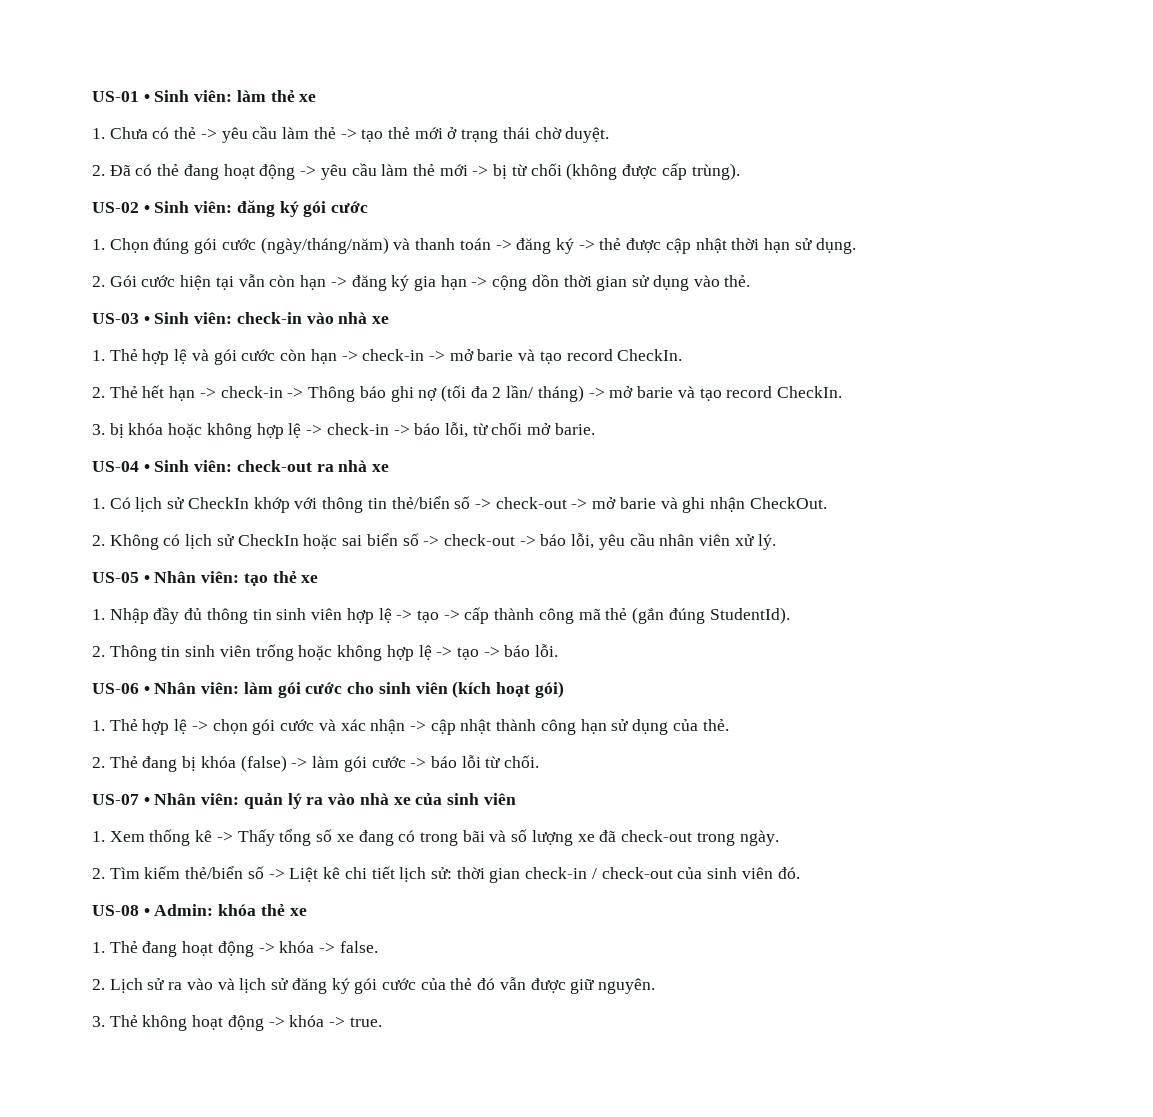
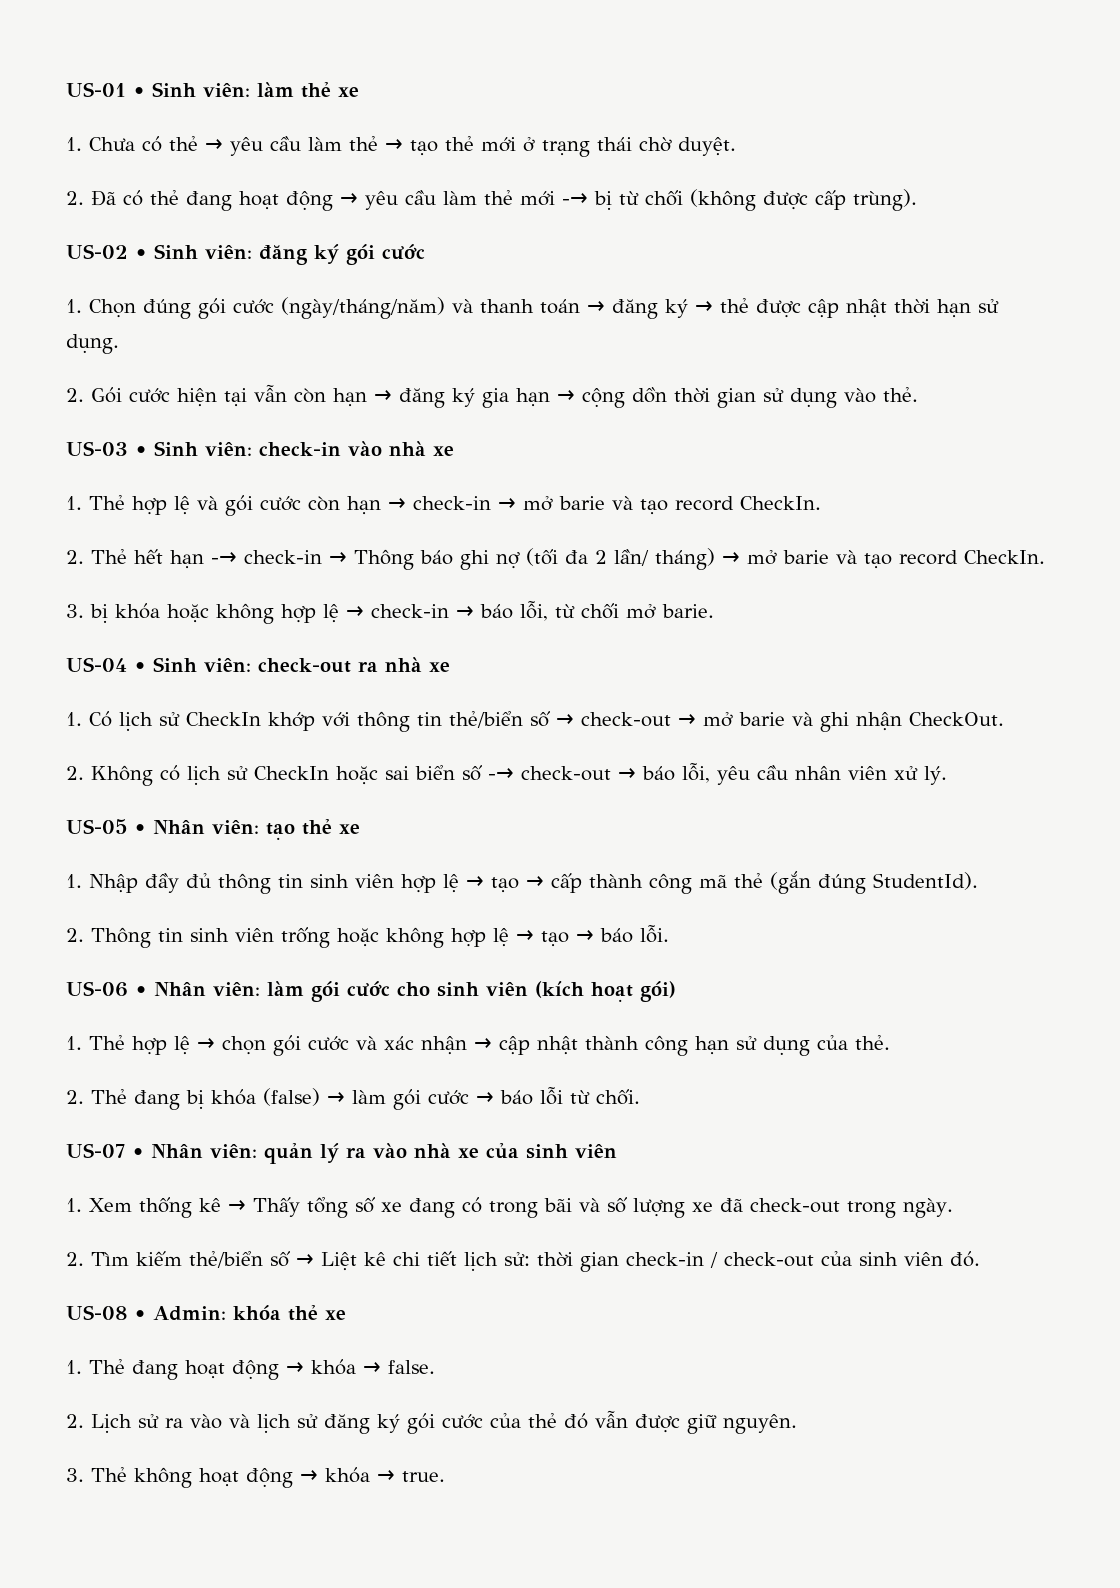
- 1. Chưa có thẻ -> yêu cầu làm thẻ -> tạo thẻ mới ở trạng thái chờ duyệt.
+ 1. Chưa có thẻ → yêu cầu làm thẻ → tạo thẻ mới ở trạng thái chờ duyệt.
- 2. Đã có thẻ đang hoạt động -> yêu cầu làm thẻ mới -> bị từ chối (không được cấp trùng).
+ 2. Đã có thẻ đang hoạt động → yêu cầu làm thẻ mới -→ bị từ chối (không được cấp trùng).
- 1. Chọn đúng gói cước (ngày/tháng/năm) và thanh toán -> đăng ký -> thẻ được cập nhật thời hạn sử dụng.
+ 1. Chọn đúng gói cước (ngày/tháng/năm) và thanh toán → đăng ký → thẻ được cập nhật thời hạn sử dụng.
- 2. Gói cước hiện tại vẫn còn hạn -> đăng ký gia hạn -> cộng dồn thời gian sử dụng vào thẻ.
+ 2. Gói cước hiện tại vẫn còn hạn → đăng ký gia hạn → cộng dồn thời gian sử dụng vào thẻ.
- 1. Thẻ hợp lệ và gói cước còn hạn -> check-in -> mở barie và tạo record CheckIn.
+ 1. Thẻ hợp lệ và gói cước còn hạn → check-in → mở barie và tạo record CheckIn.
- 2. Thẻ hết hạn -> check-in -> Thông báo ghi nợ (tối đa 2 lần/ tháng) -> mở barie và tạo record CheckIn.
+ 2. Thẻ hết hạn -→ check-in → Thông báo ghi nợ (tối đa 2 lần/ tháng) → mở barie và tạo record CheckIn.
- 3. bị khóa hoặc không hợp lệ -> check-in -> báo lỗi, từ chối mở barie.
+ 3. bị khóa hoặc không hợp lệ → check-in → báo lỗi, từ chối mở barie.
- 1. Có lịch sử CheckIn khớp với thông tin thẻ/biển số -> check-out -> mở barie và ghi nhận CheckOut.
+ 1. Có lịch sử CheckIn khớp với thông tin thẻ/biển số → check-out → mở barie và ghi nhận CheckOut.
- 2. Không có lịch sử CheckIn hoặc sai biển số -> check-out -> báo lỗi, yêu cầu nhân viên xử lý.
+ 2. Không có lịch sử CheckIn hoặc sai biển số -→ check-out → báo lỗi, yêu cầu nhân viên xử lý.
- 1. Nhập đầy đủ thông tin sinh viên hợp lệ -> tạo -> cấp thành công mã thẻ (gắn đúng StudentId).
+ 1. Nhập đầy đủ thông tin sinh viên hợp lệ → tạo → cấp thành công mã thẻ (gắn đúng StudentId).
- 2. Thông tin sinh viên trống hoặc không hợp lệ -> tạo -> báo lỗi.
+ 2. Thông tin sinh viên trống hoặc không hợp lệ → tạo → báo lỗi.
- 1. Thẻ hợp lệ -> chọn gói cước và xác nhận -> cập nhật thành công hạn sử dụng của thẻ.
+ 1. Thẻ hợp lệ → chọn gói cước và xác nhận → cập nhật thành công hạn sử dụng của thẻ.
- 2. Thẻ đang bị khóa (false) -> làm gói cước -> báo lỗi từ chối.
+ 2. Thẻ đang bị khóa (false) → làm gói cước → báo lỗi từ chối.
- 1. Xem thống kê -> Thấy tổng số xe đang có trong bãi và số lượng xe đã check-out trong ngày.
+ 1. Xem thống kê → Thấy tổng số xe đang có trong bãi và số lượng xe đã check-out trong ngày.
- 2. Tìm kiếm thẻ/biển số -> Liệt kê chi tiết lịch sử: thời gian check-in / check-out của sinh viên đó.
+ 2. Tìm kiếm thẻ/biển số → Liệt kê chi tiết lịch sử: thời gian check-in / check-out của sinh viên đó.
- 1. Thẻ đang hoạt động -> khóa -> false.
+ 1. Thẻ đang hoạt động → khóa → false.
- 3. Thẻ không hoạt động -> khóa -> true.
+ 3. Thẻ không hoạt động → khóa → true.

